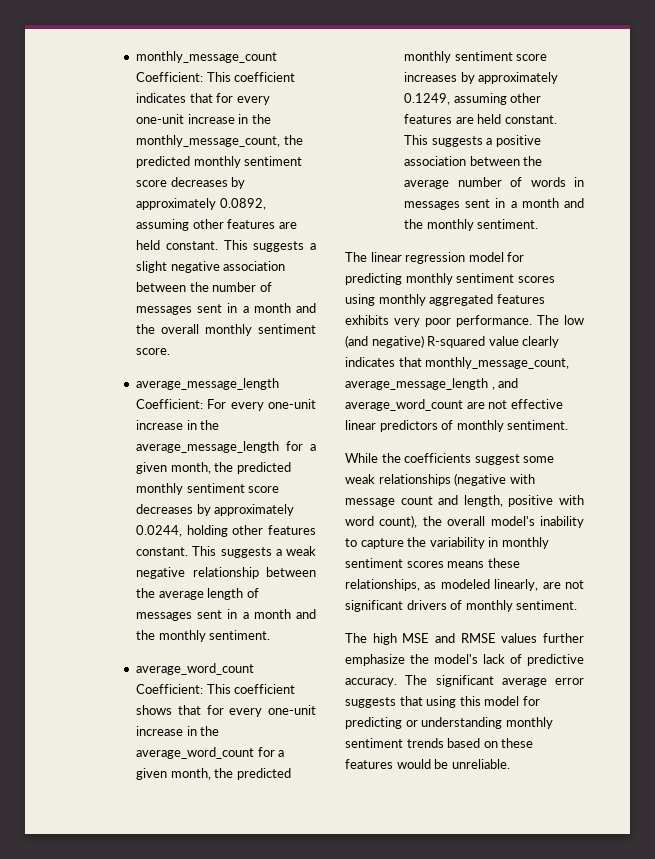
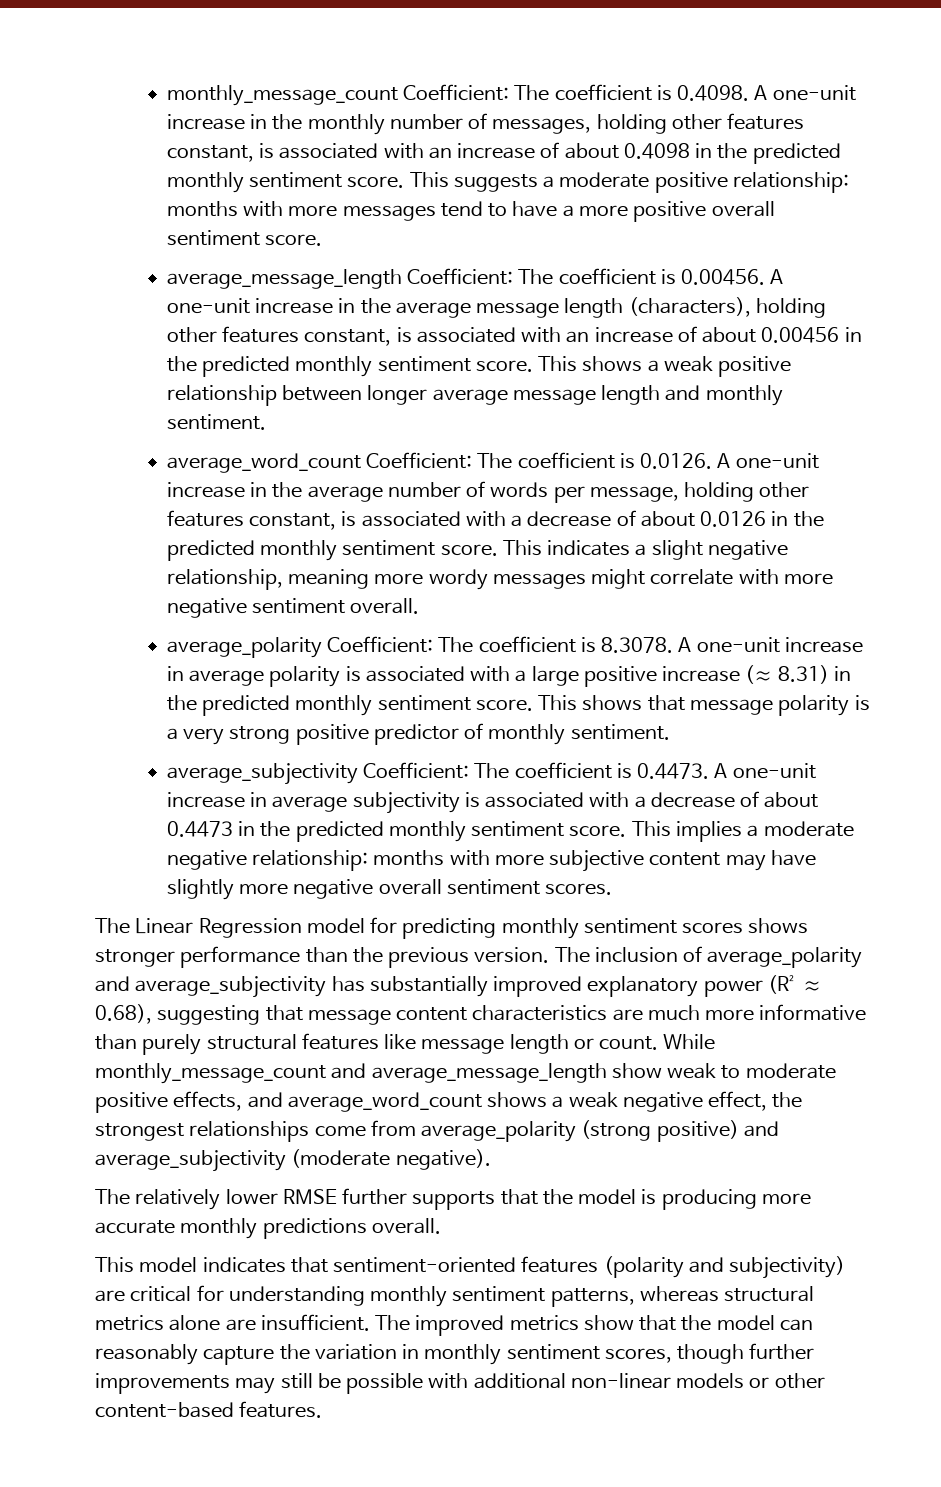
- monthly_message_count Coefficient: This coefficient indicates that for every one-unit increase in the monthly_message_count, the predicted monthly sentiment score decreases by approximately 0.0892, assuming other features are held constant. This suggests a slight negative association between the number of messages sent in a month and the overall monthly sentiment score.
- average_message_length Coefficient: For every one-unit increase in the average_message_length for a given month, the predicted monthly sentiment score decreases by approximately 0.0244, holding other features constant. This suggests a weak negative relationship between the average length of messages sent in a month and the monthly sentiment.
- average_word_count Coefficient: This coefficient shows that for every one-unit increase in the average_word_count for a given month, the predicted monthly sentiment score increases by approximately 0.1249, assuming other features are held constant. This suggests a positive association between the average number of words in messages sent in a month and the monthly sentiment.
- The linear regression model for predicting monthly sentiment scores using monthly aggregated features exhibits very poor performance. The low (and negative) R-squared value clearly indicates that monthly_message_count, average_message_length , and average_word_count are not effective linear predictors of monthly sentiment.
- While the coefficients suggest some weak relationships (negative with message count and length, positive with word count), the overall model's inability to capture the variability in monthly sentiment scores means these relationships, as modeled linearly, are not significant drivers of monthly sentiment.
- The high MSE and RMSE values further emphasize the model's lack of predictive accuracy. The significant average error suggests that using this model for predicting or understanding monthly sentiment trends based on these features would be unreliable.
+ monthly_message_count Coefficient: The coefficient is 0.4098. A one-unit increase in the monthly number of messages, holding other features constant, is associated with an increase of about 0.4098 in the predicted monthly sentiment score. This suggests a moderate positive relationship: months with more messages tend to have a more positive overall sentiment score.
+ average_message_length Coefficient: The coefficient is 0.00456. A one-unit increase in the average message length (characters), holding other features constant, is associated with an increase of about 0.00456 in the predicted monthly sentiment score. This shows a weak positive relationship between longer average message length and monthly sentiment.
+ average_word_count Coefficient: The coefficient is 0.0126. A one-unit increase in the average number of words per message, holding other features constant, is associated with a decrease of about 0.0126 in the predicted monthly sentiment score. This indicates a slight negative relationship, meaning more wordy messages might correlate with more negative sentiment overall.
+ average_polarity Coefficient: The coefficient is 8.3078. A one-unit increase in average polarity is associated with a large positive increase (≈ 8.31) in the predicted monthly sentiment score. This shows that message polarity is a very strong positive predictor of monthly sentiment.
+ average_subjectivity Coefficient: The coefficient is 0.4473. A one-unit increase in average subjectivity is associated with a decrease of about 0.4473 in the predicted monthly sentiment score. This implies a moderate negative relationship: months with more subjective content may have slightly more negative overall sentiment scores.
+ The Linear Regression model for predicting monthly sentiment scores shows stronger performance than the previous version. The inclusion of average_polarity and average_subjectivity has substantially improved explanatory power (R² ≈ 0.68), suggesting that message content characteristics are much more informative than purely structural features like message length or count. While monthly_message_count and average_message_length show weak to moderate positive effects, and average_word_count shows a weak negative effect, the strongest relationships come from average_polarity (strong positive) and average_subjectivity (moderate negative).
+ The relatively lower RMSE further supports that the model is producing more accurate monthly predictions overall.
+ This model indicates that sentiment-oriented features (polarity and subjectivity) are critical for understanding monthly sentiment patterns, whereas structural metrics alone are insufficient. The improved metrics show that the model can reasonably capture the variation in monthly sentiment scores, though further improvements may still be possible with additional non-linear models or other content-based features.

